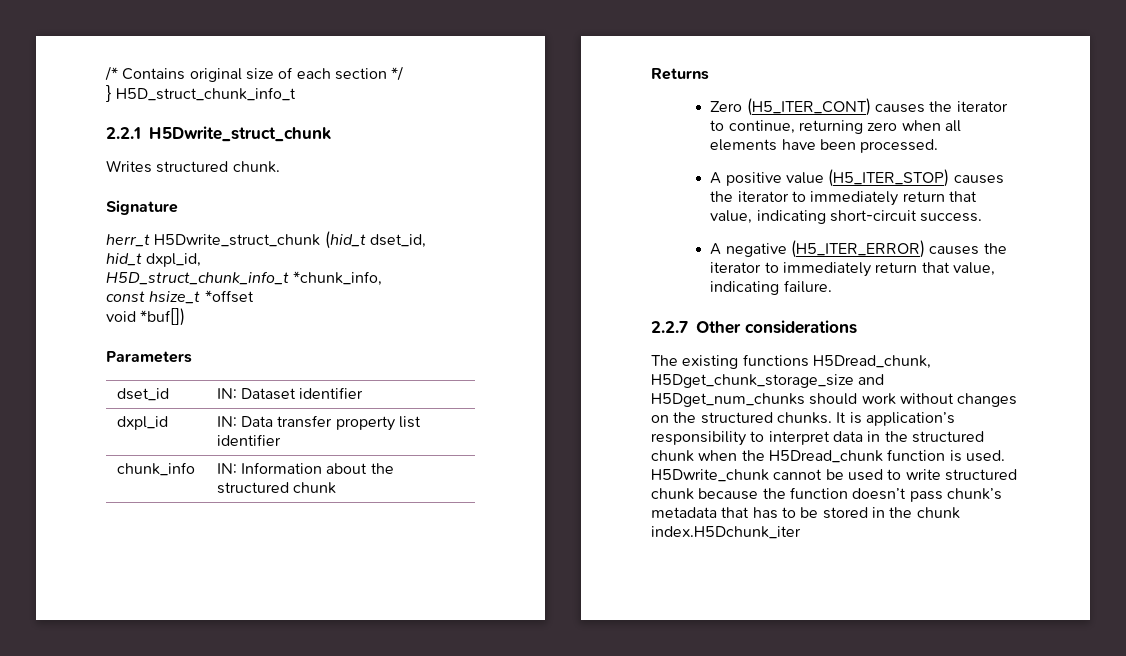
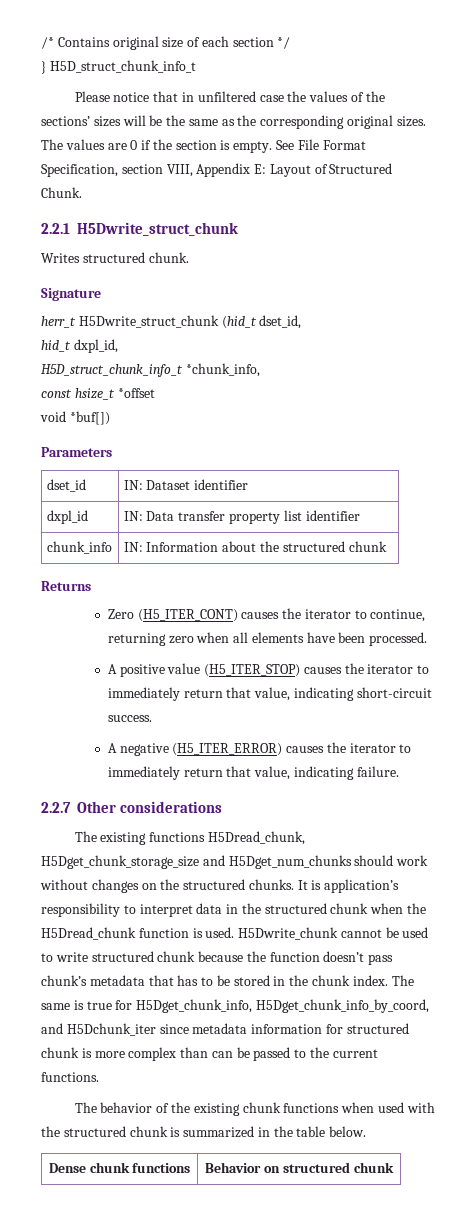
+ Please notice that in unfiltered case the values of the sections’ sizes will be the same as the corresponding original sizes. The values are 0 if the section is empty. See File Format Specification, section VIII, Appendix E: Layout of Structured Chunk.
- H5Dwrite_chunk cannot be used to write structured chunk because the function doesn’t pass chunk’s metadata that has to be stored in the chunk index.H5Dchunk_iter
+ H5Dwrite_chunk cannot be used to write structured chunk because the function doesn’t pass chunk’s metadata that has to be stored in the chunk index. The same is true for H5Dget_chunk_info, H5Dget_chunk_info_by_coord, and H5Dchunk_iter since metadata information for structured chunk is more complex than can be passed to the current functions.
+ The behavior of the existing chunk functions when used with the structured chunk is summarized in the table below.
+ Dense chunk functions | Behavior on structured chunk

